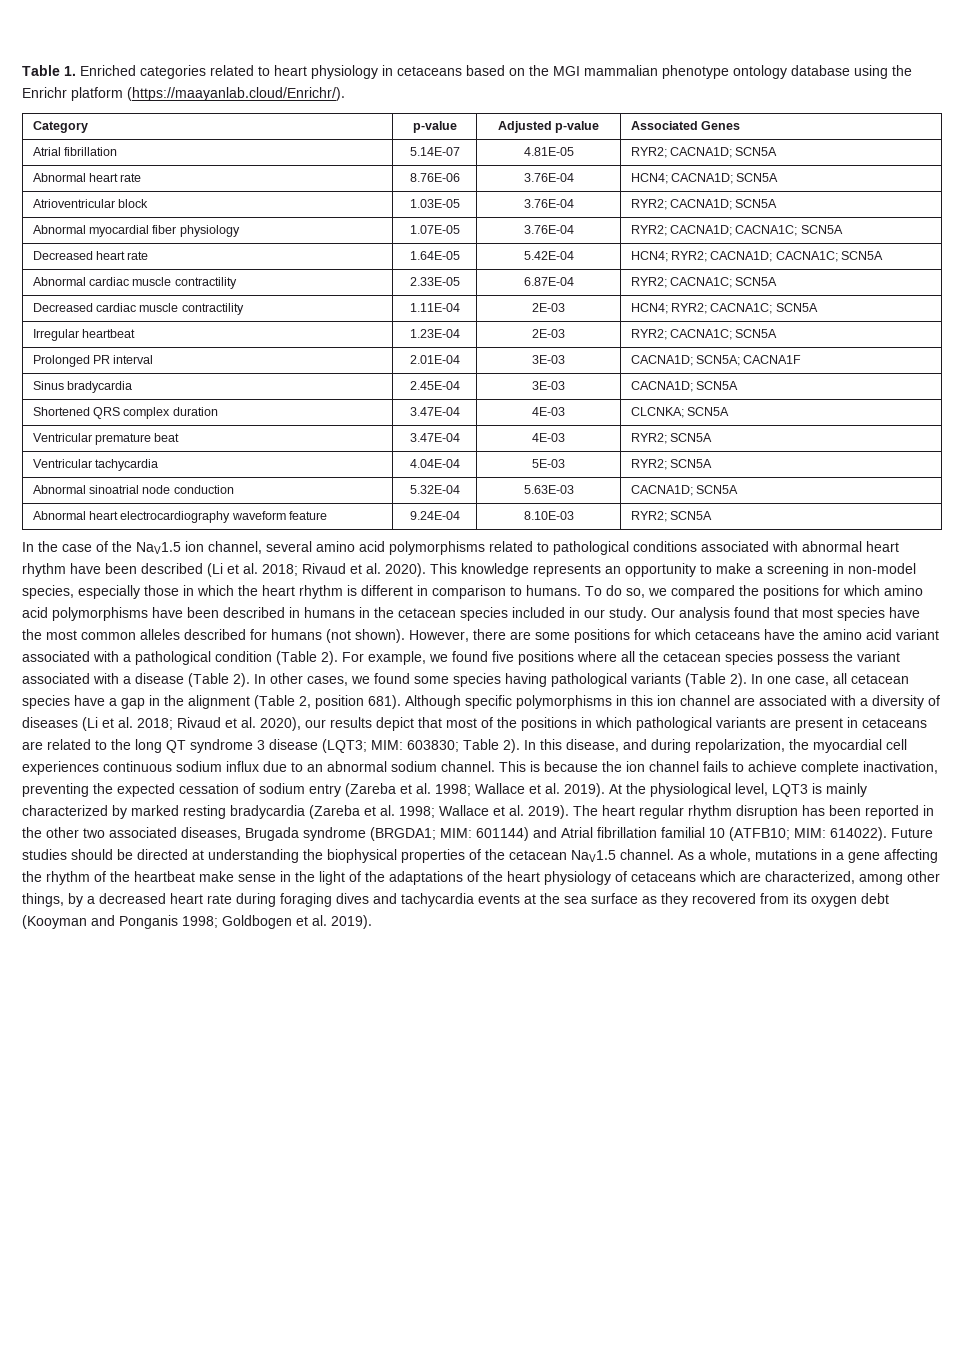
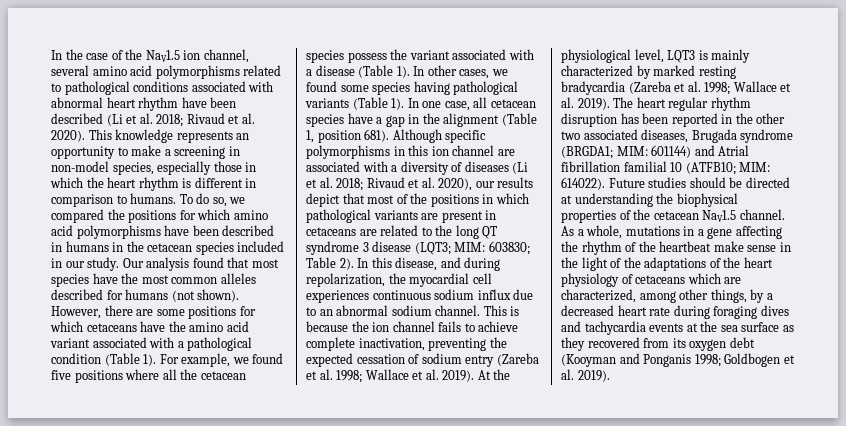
- Table 1. Enriched categories related to heart physiology in cetaceans based on the MGI mammalian phenotype ontology database using the Enrichr platform (https://maayanlab.cloud/Enrichr/).
- Category | p-value | Adjusted p-value | Associated Genes
- Atrial fibrillation | 5.14E-07 | 4.81E-05 | RYR2; CACNA1D; SCN5A
- Abnormal heart rate | 8.76E-06 | 3.76E-04 | HCN4; CACNA1D; SCN5A
- Atrioventricular block | 1.03E-05 | 3.76E-04 | RYR2; CACNA1D; SCN5A
- Abnormal myocardial fiber physiology | 1.07E-05 | 3.76E-04 | RYR2; CACNA1D; CACNA1C; SCN5A
- Decreased heart rate | 1.64E-05 | 5.42E-04 | HCN4; RYR2; CACNA1D; CACNA1C; SCN5A
- Abnormal cardiac muscle contractility | 2.33E-05 | 6.87E-04 | RYR2; CACNA1C; SCN5A
- Decreased cardiac muscle contractility | 1.11E-04 | 2E-03 | HCN4; RYR2; CACNA1C; SCN5A
- Irregular heartbeat | 1.23E-04 | 2E-03 | RYR2; CACNA1C; SCN5A
- Prolonged PR interval | 2.01E-04 | 3E-03 | CACNA1D; SCN5A; CACNA1F
- Sinus bradycardia | 2.45E-04 | 3E-03 | CACNA1D; SCN5A
- Shortened QRS complex duration | 3.47E-04 | 4E-03 | CLCNKA; SCN5A
- Ventricular premature beat | 3.47E-04 | 4E-03 | RYR2; SCN5A
- Ventricular tachycardia | 4.04E-04 | 5E-03 | RYR2; SCN5A
- Abnormal sinoatrial node conduction | 5.32E-04 | 5.63E-03 | CACNA1D; SCN5A
- Abnormal heart electrocardiography waveform feature | 9.24E-04 | 8.10E-03 | RYR2; SCN5A
- However, there are some positions for which cetaceans have the amino acid variant associated with a pathological condition (Table 2).
+ However, there are some positions for which cetaceans have the amino acid variant associated with a pathological condition (Table 1).
- For example, we found five positions where all the cetacean species possess the variant associated with a disease (Table 2).
+ For example, we found five positions where all the cetacean species possess the variant associated with a disease (Table 1).
- In other cases, we found some species having pathological variants (Table 2).
+ In other cases, we found some species having pathological variants (Table 1).
- In one case, all cetacean species have a gap in the alignment (Table 2, position 681).
+ In one case, all cetacean species have a gap in the alignment (Table 1, position 681).

